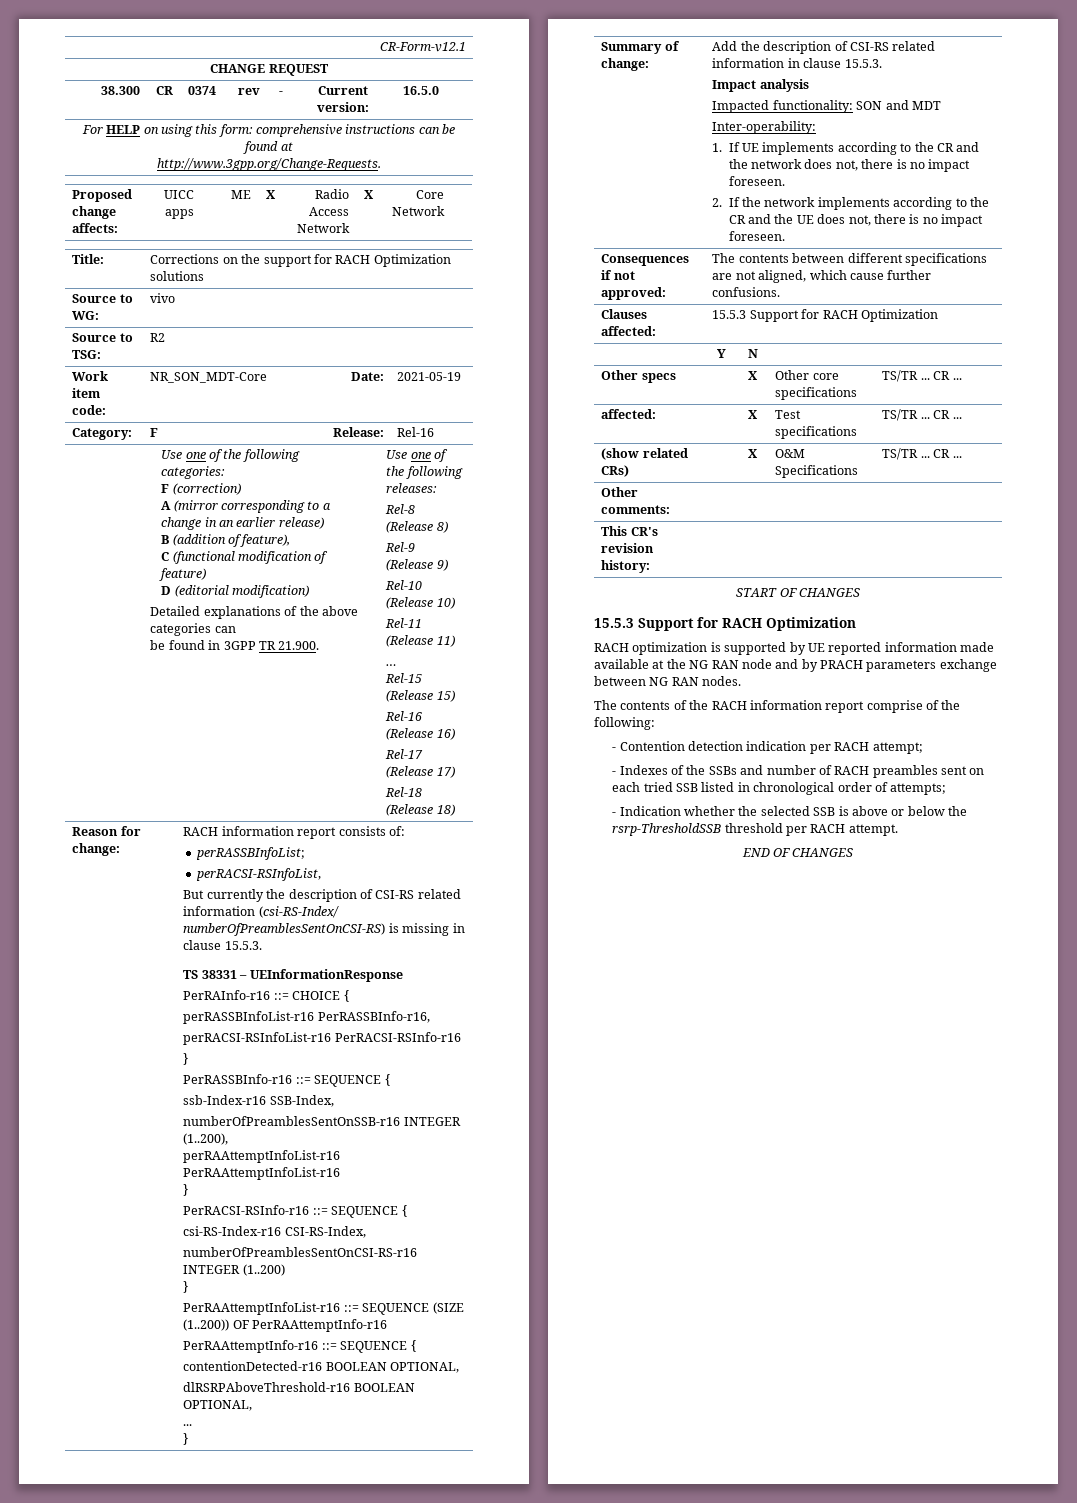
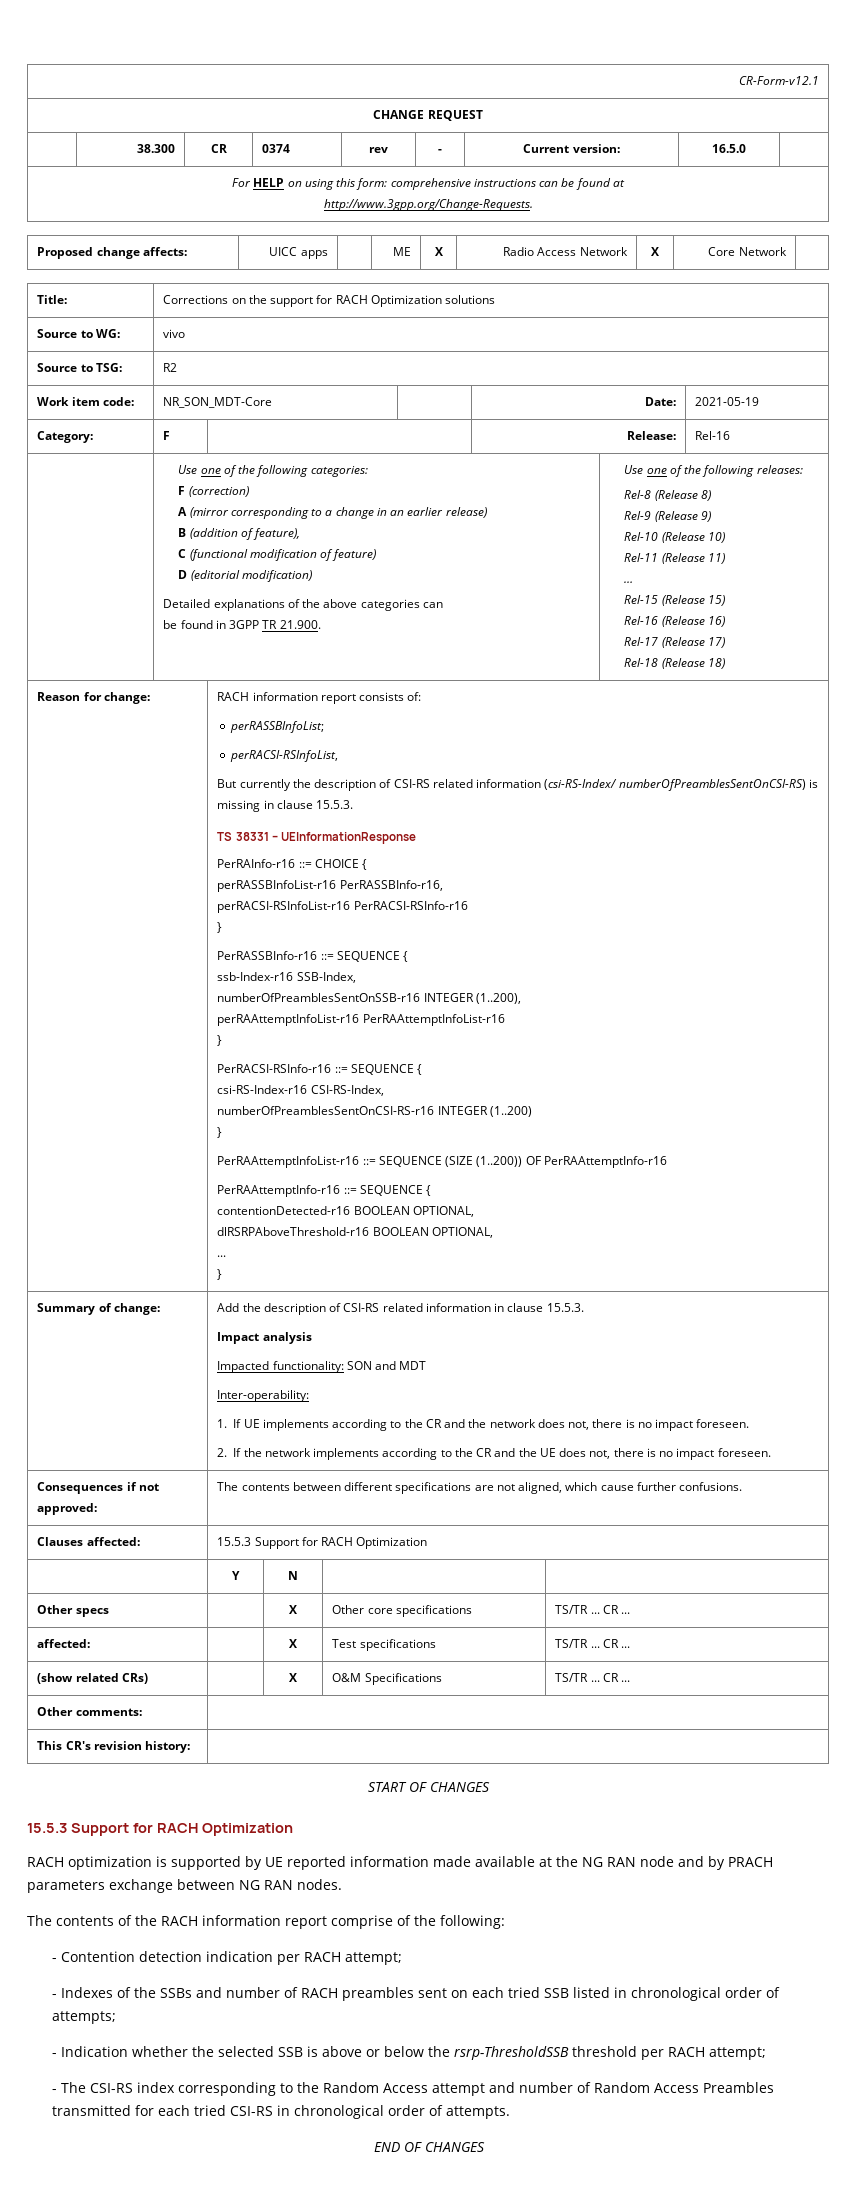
- - Indication whether the selected SSB is above or below the rsrp-ThresholdSSB threshold per RACH attempt.
+ - Indication whether the selected SSB is above or below the rsrp-ThresholdSSB threshold per RACH attempt;
+ - The CSI-RS index corresponding to the Random Access attempt and number of Random Access Preambles transmitted for each tried CSI-RS in chronological order of attempts.

